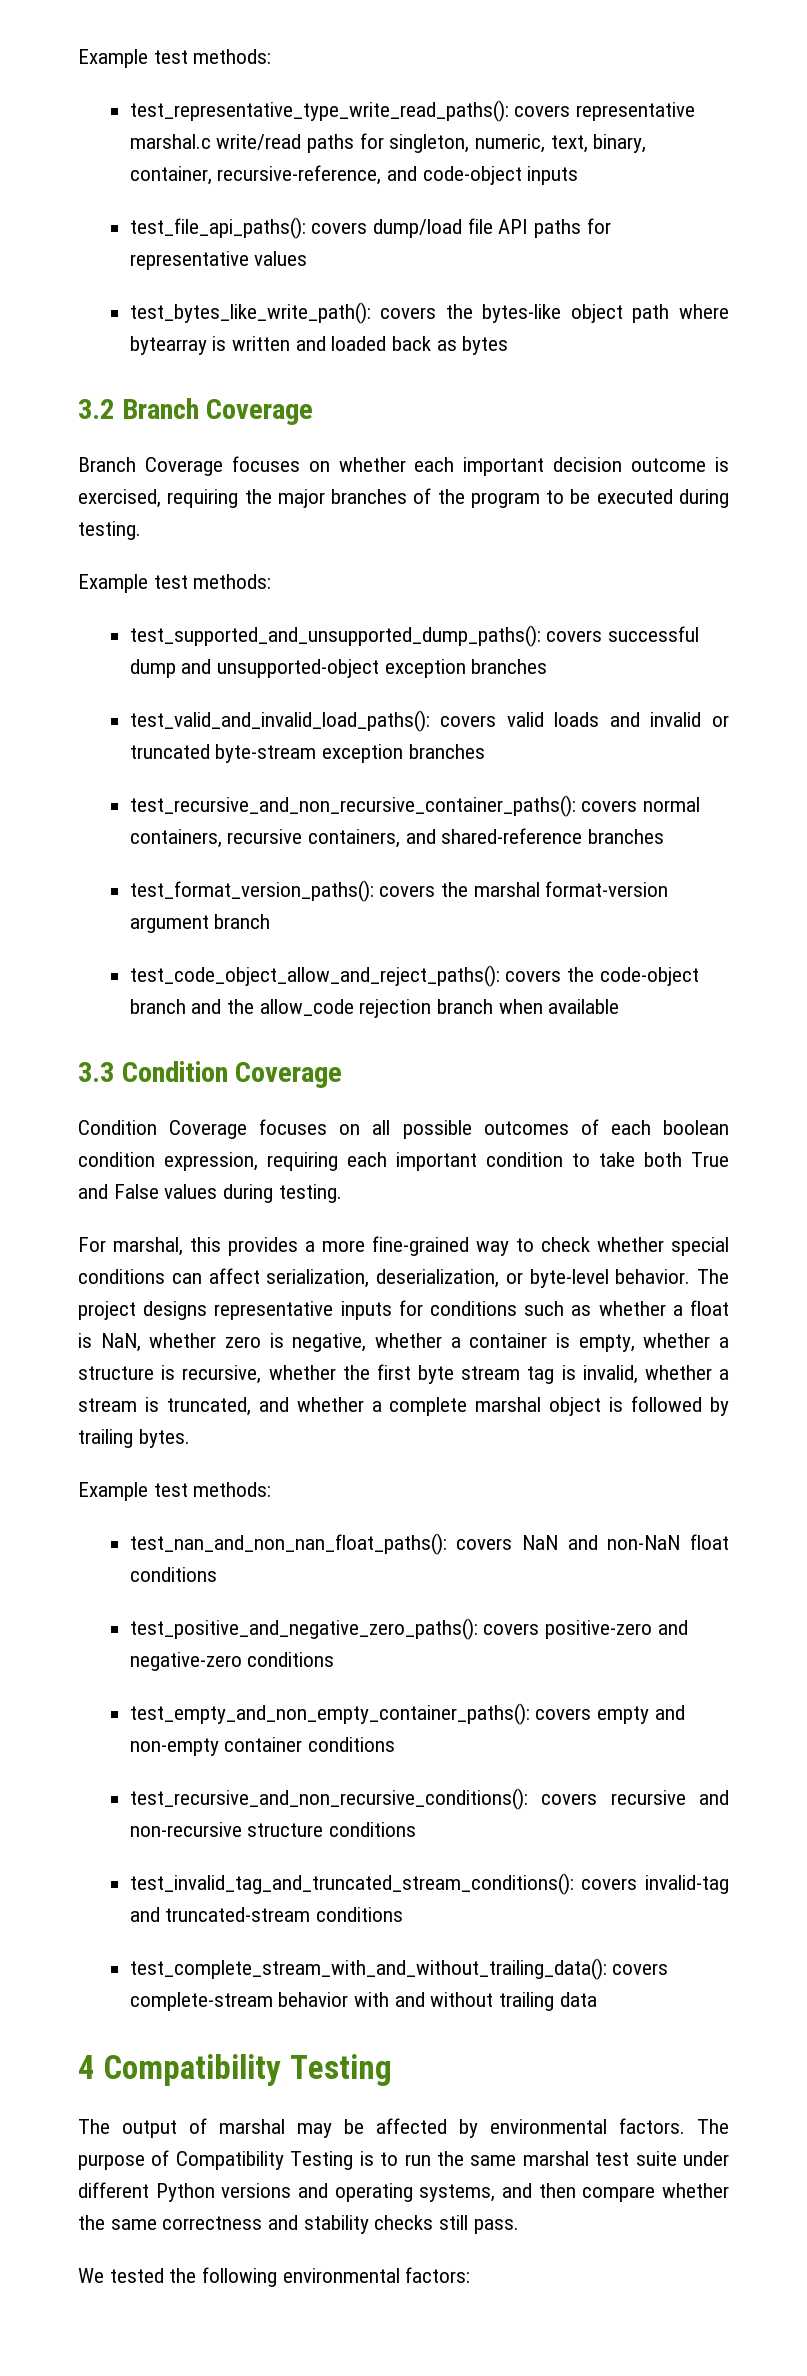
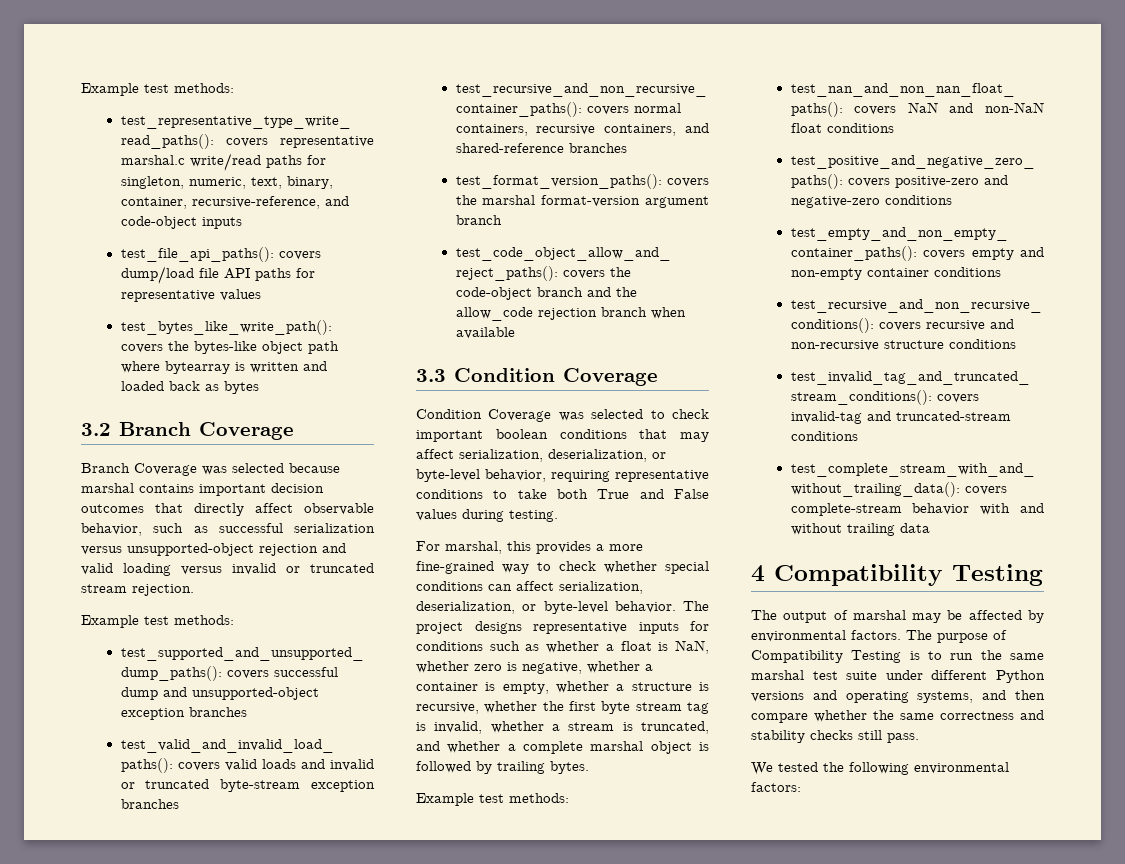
- Branch Coverage focuses on whether each important decision outcome is exercised, requiring the major branches of the program to be executed during testing.
+ Branch Coverage was selected because marshal contains important decision outcomes that directly affect observable behavior, such as successful serialization versus unsupported-object rejection and valid loading versus invalid or truncated stream rejection.
- Condition Coverage focuses on all possible outcomes of each boolean condition expression, requiring each important condition to take both True and False values during testing.
+ Condition Coverage was selected to check important boolean conditions that may affect serialization, deserialization, or byte-level behavior, requiring representative conditions to take both True and False values during testing.

